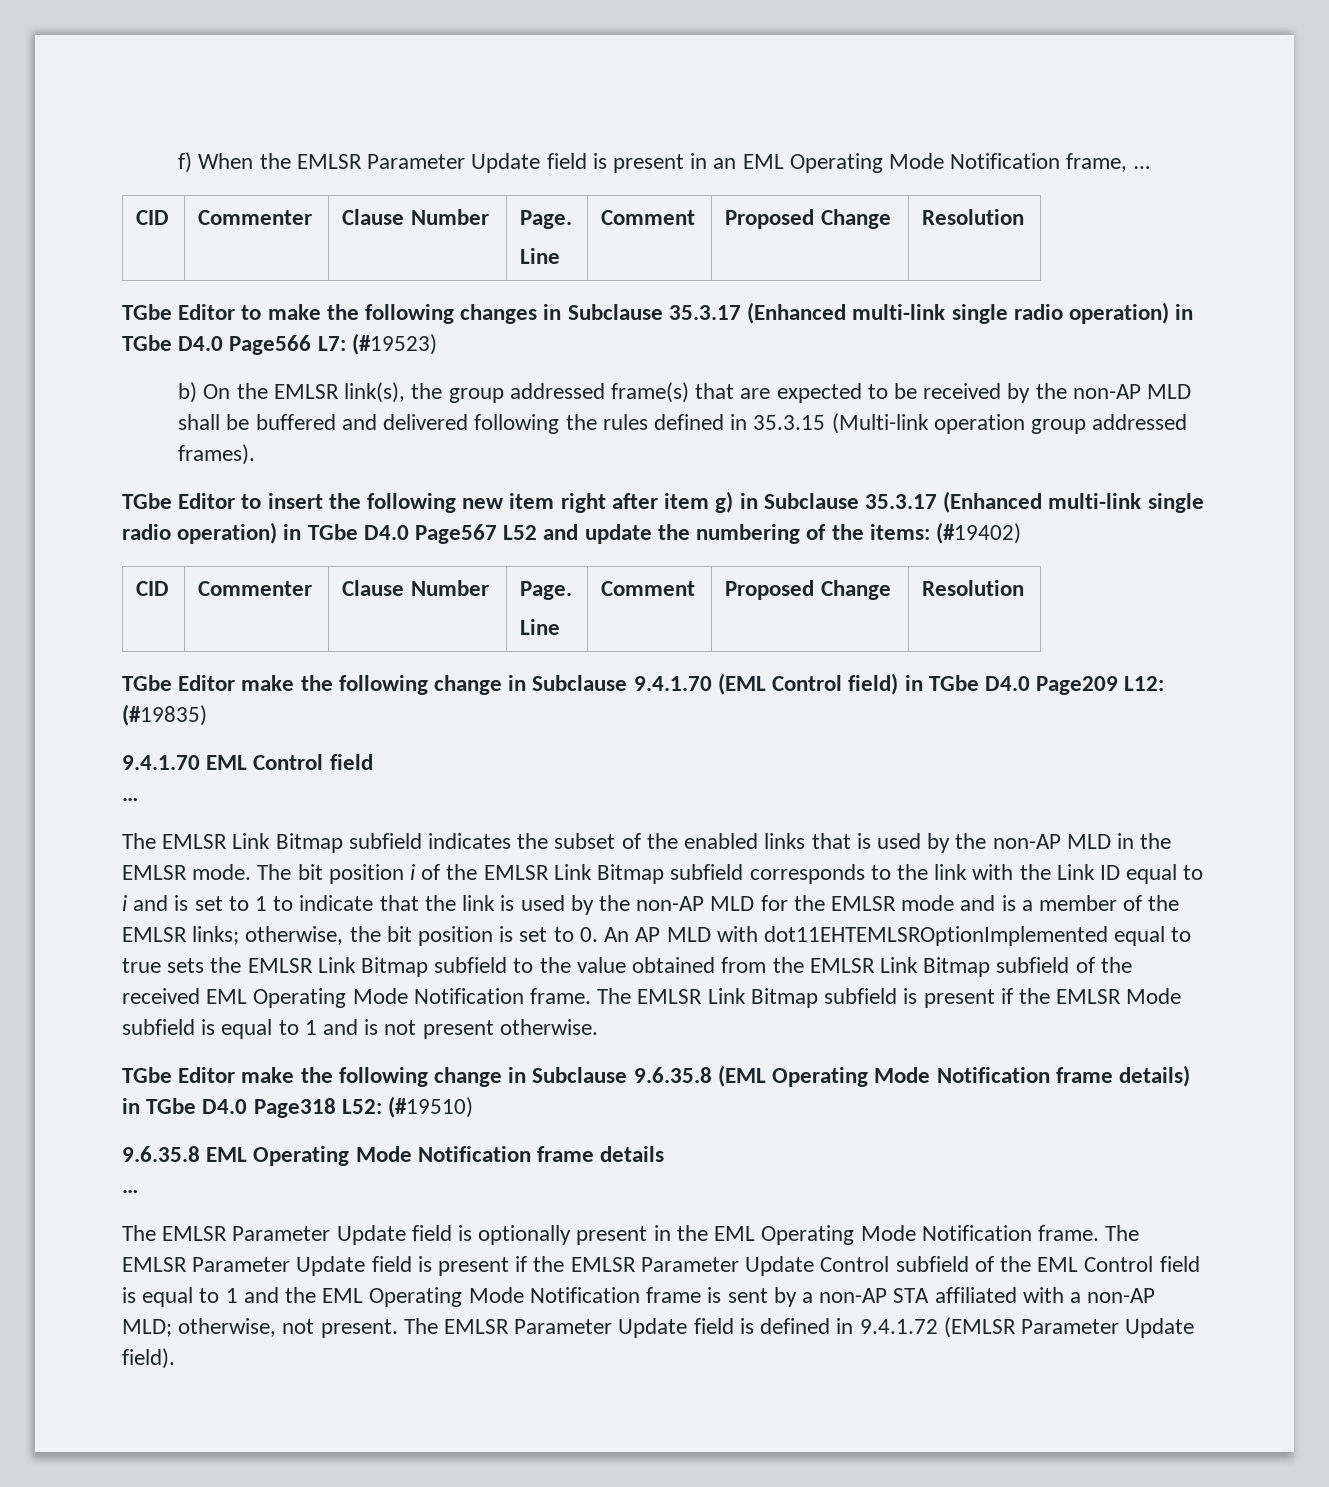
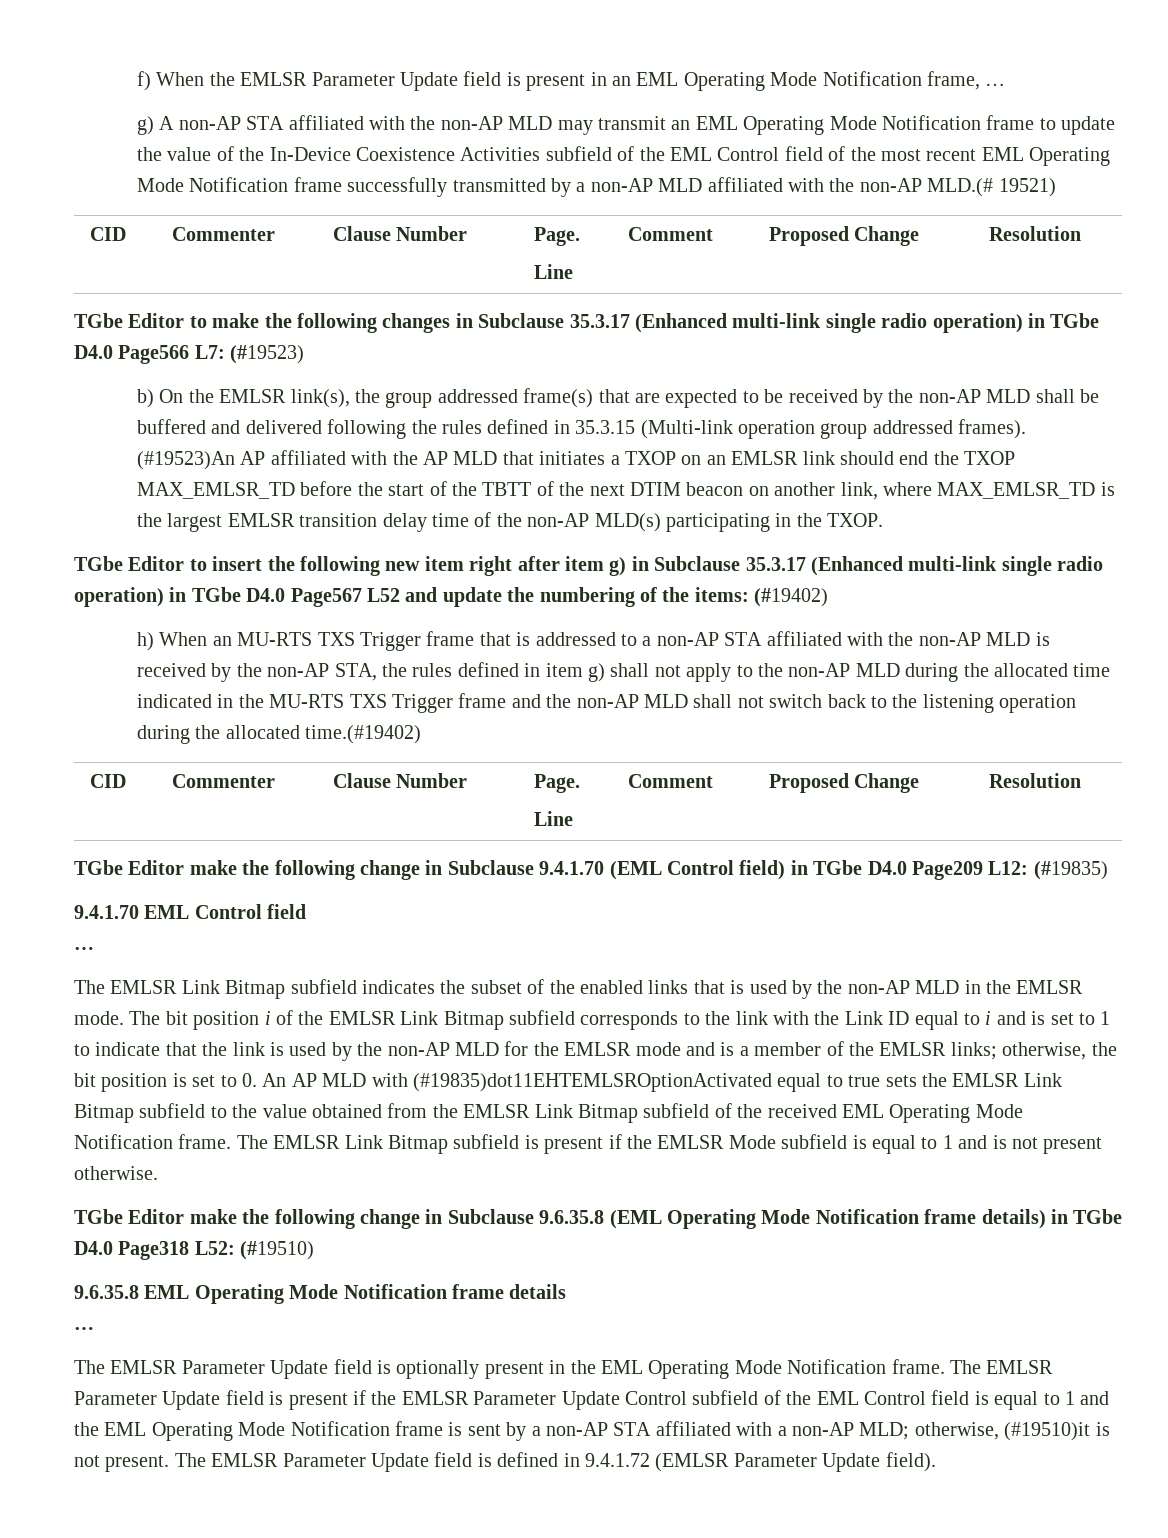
+ g) A non-AP STA affiliated with the non-AP MLD may transmit an EML Operating Mode Notification frame to update the value of the In-Device Coexistence Activities subfield of the EML Control field of the most recent EML Operating Mode Notification frame successfully transmitted by a non-AP MLD affiliated with the non-AP MLD.(# 19521)
+ (#19523)An AP affiliated with the AP MLD that initiates a TXOP on an EMLSR link should end the TXOP MAX_EMLSR_TD before the start of the TBTT of the next DTIM beacon on another link, where MAX_EMLSR_TD is the largest EMLSR transition delay time of the non-AP MLD(s) participating in the TXOP.
+ h) When an MU-RTS TXS Trigger frame that is addressed to a non-AP STA affiliated with the non-AP MLD is received by the non-AP STA, the rules defined in item g) shall not apply to the non-AP MLD during the allocated time indicated in the MU-RTS TXS Trigger frame and the non-AP MLD shall not switch back to the listening operation during the allocated time.(#19402)
- otherwise, the bit position is set to 0. An AP MLD with dot11EHTEMLSROptionImplemented equal to true sets the EMLSR Link Bitmap subfield to the value obtained from the EMLSR Link Bitmap subfield of the received EML Operating Mode Notification frame.
+ otherwise, the bit position is set to 0. An AP MLD with (#19835)dot11EHTEMLSROptionActivated equal to true sets the EMLSR Link Bitmap subfield to the value obtained from the EMLSR Link Bitmap subfield of the received EML Operating Mode Notification frame.
- The EMLSR Parameter Update field is present if the EMLSR Parameter Update Control subfield of the EML Control field is equal to 1 and the EML Operating Mode Notification frame is sent by a non-AP STA affiliated with a non-AP MLD; otherwise, not present.
+ The EMLSR Parameter Update field is present if the EMLSR Parameter Update Control subfield of the EML Control field is equal to 1 and the EML Operating Mode Notification frame is sent by a non-AP STA affiliated with a non-AP MLD; otherwise, (#19510)it is not present.

